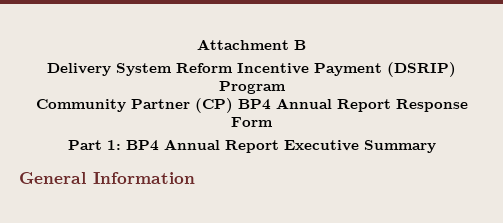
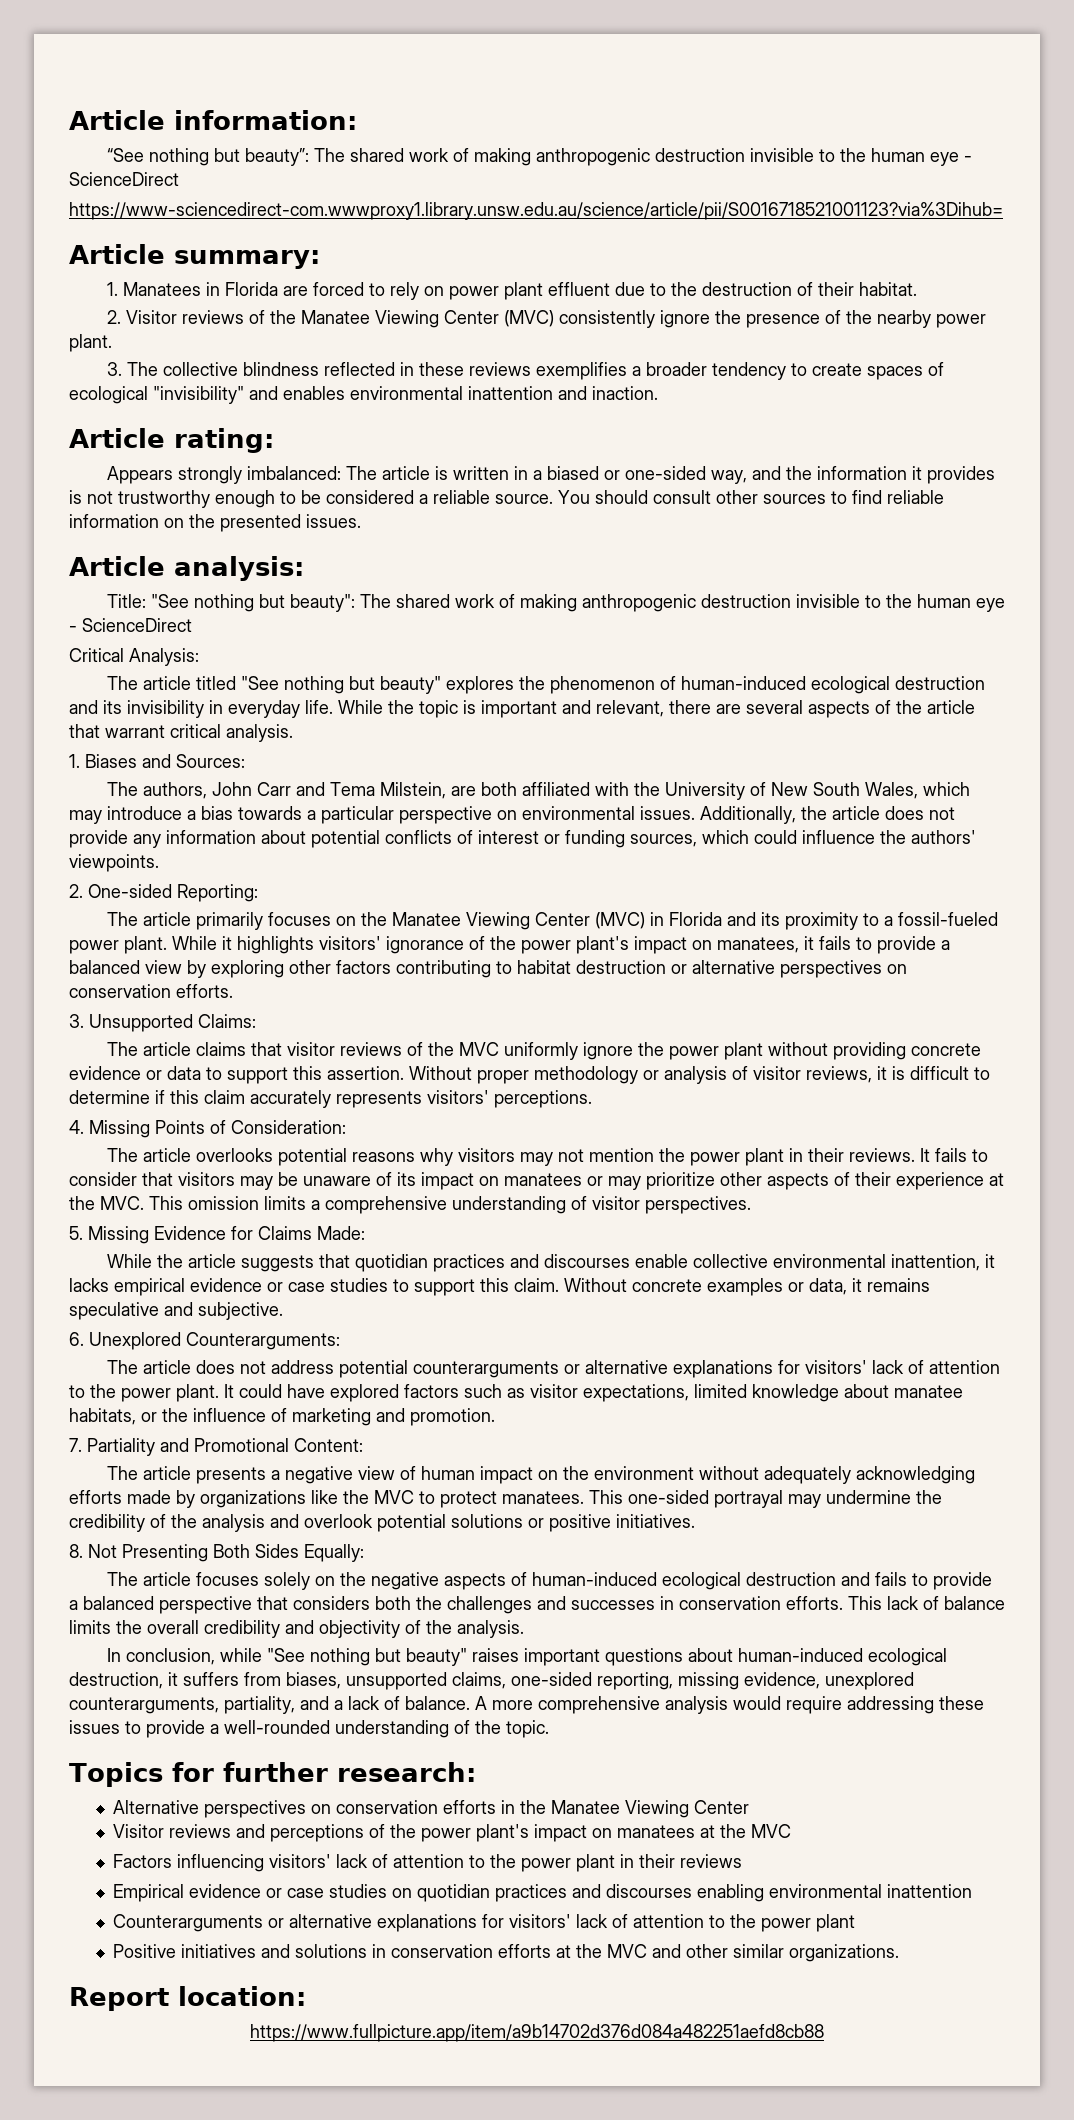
- Attachment B
- Delivery System Reform Incentive Payment (DSRIP) Program
- Community Partner (CP) BP4 Annual Report Response Form
- Part 1: BP4 Annual Report Executive Summary
- General Information
+ Article information:
+ “See nothing but beauty”: The shared work of making anthropogenic destruction invisible to the human eye - ScienceDirect
+ https://www-sciencedirect-com.wwwproxy1.library.unsw.edu.au/science/article/pii/S0016718521001123?via%3Dihub=
+ Article summary:
+ 1. Manatees in Florida are forced to rely on power plant effluent due to the destruction of their habitat.
+ 2. Visitor reviews of the Manatee Viewing Center (MVC) consistently ignore the presence of the nearby power plant.
+ 3. The collective blindness reflected in these reviews exemplifies a broader tendency to create spaces of ecological "invisibility" and enables environmental inattention and inaction.
+ Article rating:
+ Appears strongly imbalanced: The article is written in a biased or one-sided way, and the information it provides is not trustworthy enough to be considered a reliable source. You should consult other sources to find reliable information on the presented issues.
+ Article analysis:
+ Title: "See nothing but beauty": The shared work of making anthropogenic destruction invisible to the human eye - ScienceDirect
+ Critical Analysis:
+ The article titled "See nothing but beauty" explores the phenomenon of human-induced ecological destruction and its invisibility in everyday life. While the topic is important and relevant, there are several aspects of the article that warrant critical analysis.
+ 1. Biases and Sources:
+ The authors, John Carr and Tema Milstein, are both affiliated with the University of New South Wales, which may introduce a bias towards a particular perspective on environmental issues. Additionally, the article does not provide any information about potential conflicts of interest or funding sources, which could influence the authors' viewpoints.
+ 2. One-sided Reporting:
+ The article primarily focuses on the Manatee Viewing Center (MVC) in Florida and its proximity to a fossil-fueled power plant. While it highlights visitors' ignorance of the power plant's impact on manatees, it fails to provide a balanced view by exploring other factors contributing to habitat destruction or alternative perspectives on conservation efforts.
+ 3. Unsupported Claims:
+ The article claims that visitor reviews of the MVC uniformly ignore the power plant without providing concrete evidence or data to support this assertion. Without proper methodology or analysis of visitor reviews, it is difficult to determine if this claim accurately represents visitors' perceptions.
+ 4. Missing Points of Consideration:
+ The article overlooks potential reasons why visitors may not mention the power plant in their reviews. It fails to consider that visitors may be unaware of its impact on manatees or may prioritize other aspects of their experience at the MVC. This omission limits a comprehensive understanding of visitor perspectives.
+ 5. Missing Evidence for Claims Made:
+ While the article suggests that quotidian practices and discourses enable collective environmental inattention, it lacks empirical evidence or case studies to support this claim. Without concrete examples or data, it remains speculative and subjective.
+ 6. Unexplored Counterarguments:
+ The article does not address potential counterarguments or alternative explanations for visitors' lack of attention to the power plant. It could have explored factors such as visitor expectations, limited knowledge about manatee habitats, or the influence of marketing and promotion.
+ 7. Partiality and Promotional Content:
+ The article presents a negative view of human impact on the environment without adequately acknowledging efforts made by organizations like the MVC to protect manatees. This one-sided portrayal may undermine the credibility of the analysis and overlook potential solutions or positive initiatives.
+ 8. Not Presenting Both Sides Equally:
+ The article focuses solely on the negative aspects of human-induced ecological destruction and fails to provide a balanced perspective that considers both the challenges and successes in conservation efforts. This lack of balance limits the overall credibility and objectivity of the analysis.
+ In conclusion, while "See nothing but beauty" raises important questions about human-induced ecological destruction, it suffers from biases, unsupported claims, one-sided reporting, missing evidence, unexplored counterarguments, partiality, and a lack of balance. A more comprehensive analysis would require addressing these issues to provide a well-rounded understanding of the topic.
+ Topics for further research:
+ Alternative perspectives on conservation efforts in the Manatee Viewing Center
+ Visitor reviews and perceptions of the power plant's impact on manatees at the MVC
+ Factors influencing visitors' lack of attention to the power plant in their reviews
+ Empirical evidence or case studies on quotidian practices and discourses enabling environmental inattention
+ Counterarguments or alternative explanations for visitors' lack of attention to the power plant
+ Positive initiatives and solutions in conservation efforts at the MVC and other similar organizations.
+ Report location:
+ https://www.fullpicture.app/item/a9b14702d376d084a482251aefd8cb88

